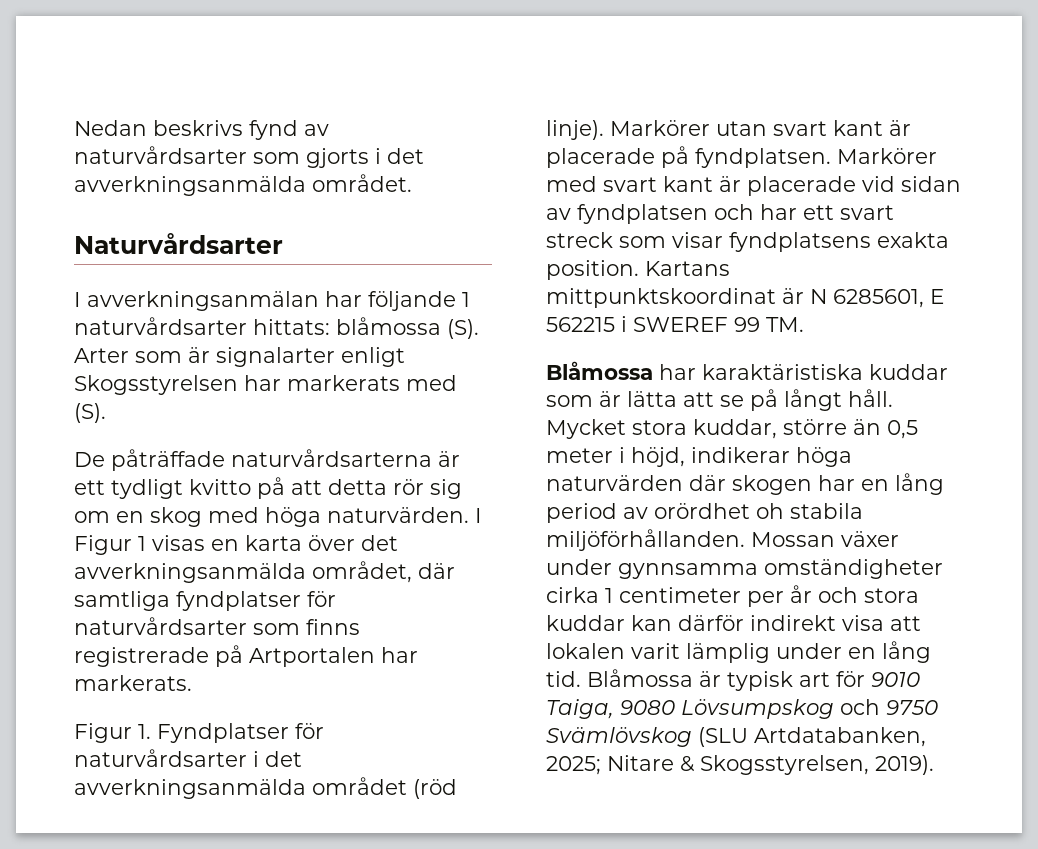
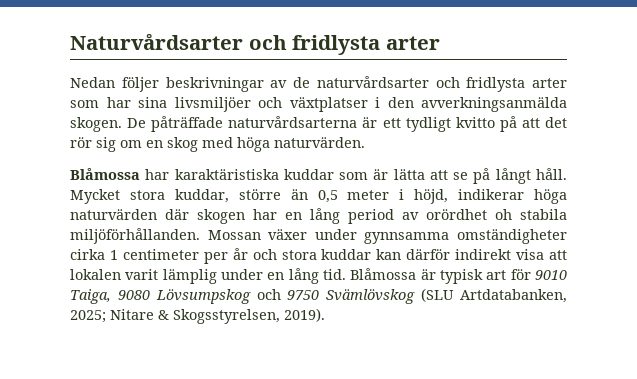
- Nedan beskrivs fynd av naturvårdsarter som gjorts i det avverkningsanmälda området.
- Naturvårdsarter
- I avverkningsanmälan har följande 1 naturvårdsarter hittats: blåmossa (S). Arter som är signalarter enligt Skogsstyrelsen har markerats med (S).
- De påträffade naturvårdsarterna är ett tydligt kvitto på att detta rör sig om en skog med höga naturvärden. I Figur 1 visas en karta över det avverkningsanmälda området, där samtliga fyndplatser för naturvårdsarter som finns registrerade på Artportalen har markerats.
- Figur 1. Fyndplatser för naturvårdsarter i det avverkningsanmälda området (röd linje). Markörer utan svart kant är placerade på fyndplatsen. Markörer med svart kant är placerade vid sidan av fyndplatsen och har ett svart streck som visar fyndplatsens exakta position. Kartans mittpunktskoordinat är N 6285601, E 562215 i SWEREF 99 TM.
+ Naturvårdsarter och fridlysta arter
+ Nedan följer beskrivningar av de naturvårdsarter och fridlysta arter som har sina livsmiljöer och växtplatser i den avverkningsanmälda skogen. De påträffade naturvårdsarterna är ett tydligt kvitto på att det rör sig om en skog med höga naturvärden.

